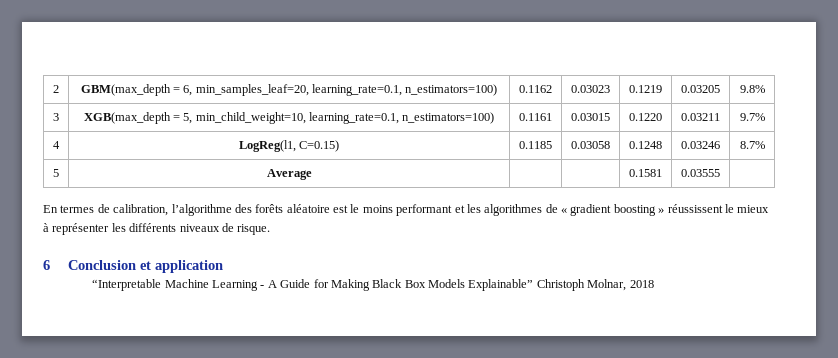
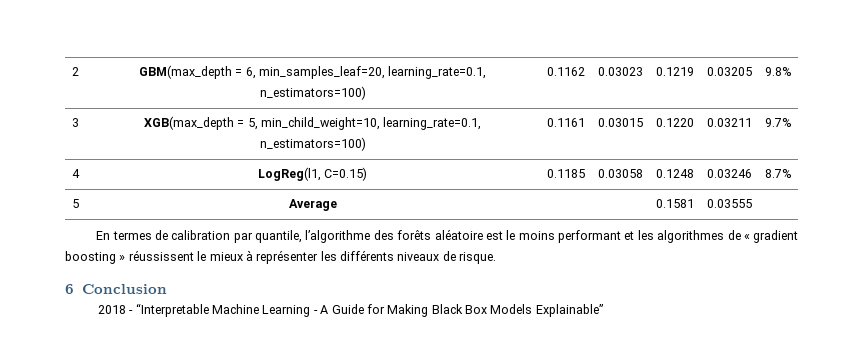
- En termes de calibration, l’algorithme des forêts aléatoire est le moins performant et les algorithmes de « gradient boosting » réussissent le mieux à représenter les différents niveaux de risque.
+ En termes de calibration par quantile, l’algorithme des forêts aléatoire est le moins performant et les algorithmes de « gradient boosting » réussissent le mieux à représenter les différents niveaux de risque.
- 6 Conclusion et application
- “Interpretable Machine Learning - A Guide for Making Black Box Models Explainable” Christoph Molnar, 2018
+ 6 Conclusion
+ 2018 - “Interpretable Machine Learning - A Guide for Making Black Box Models Explainable”

